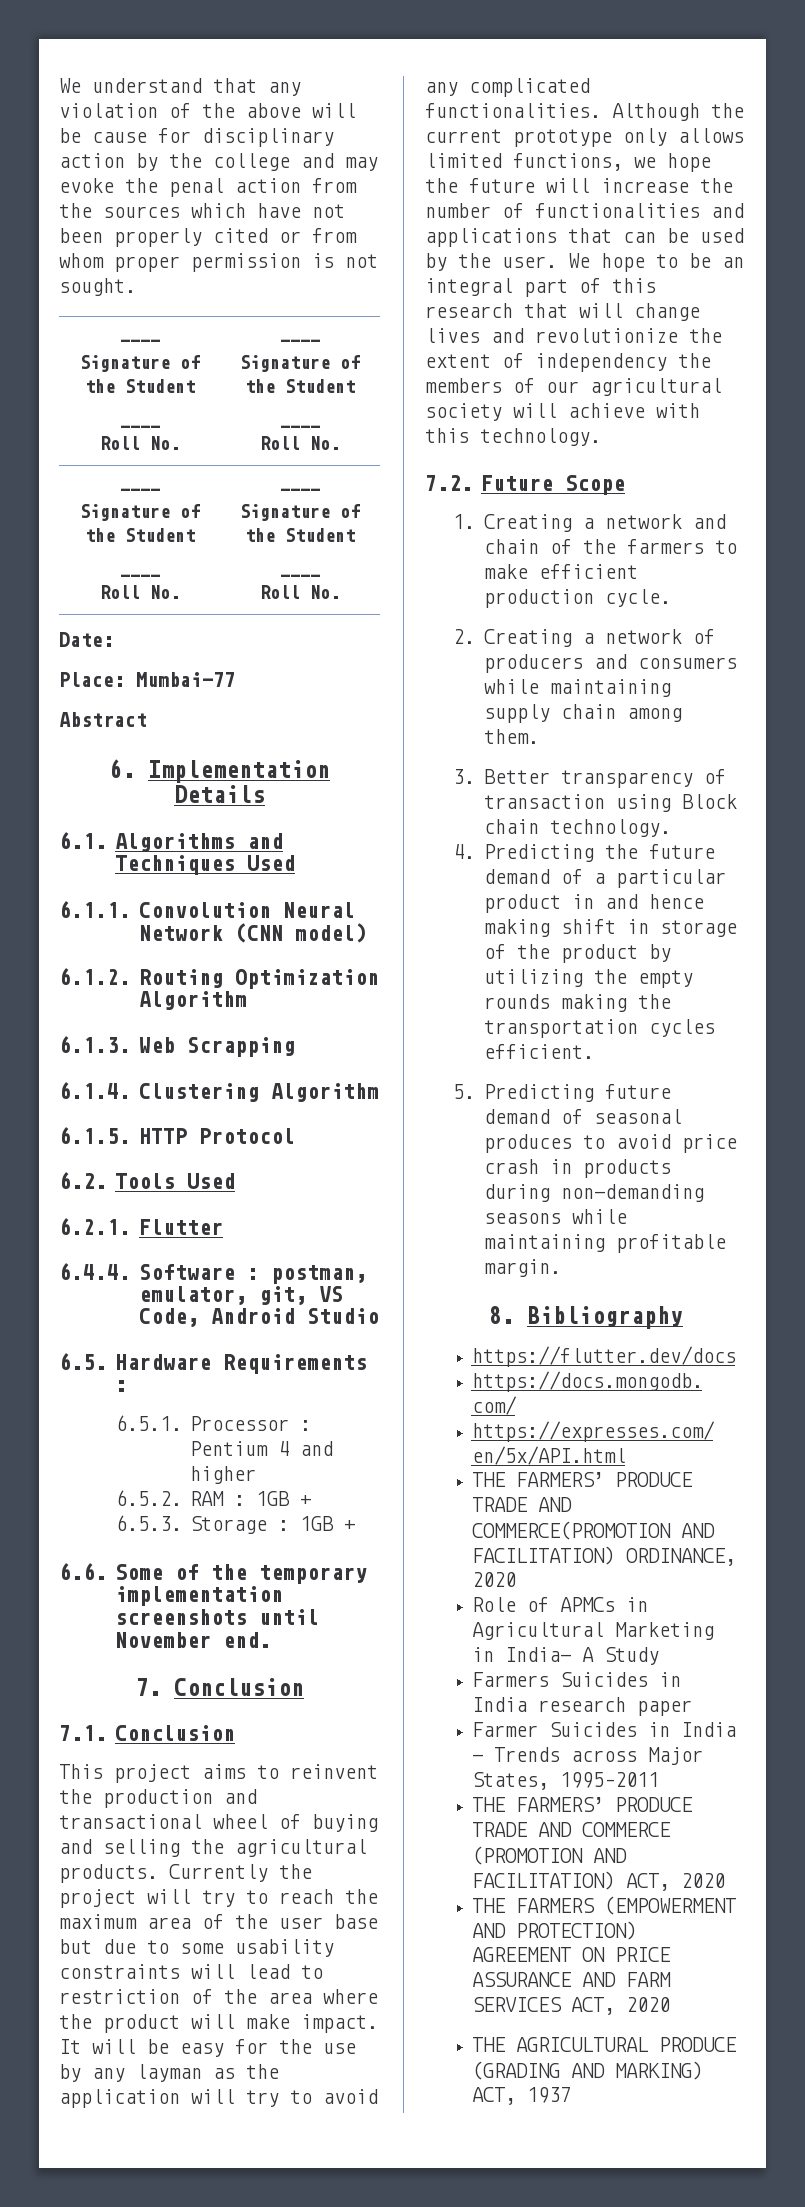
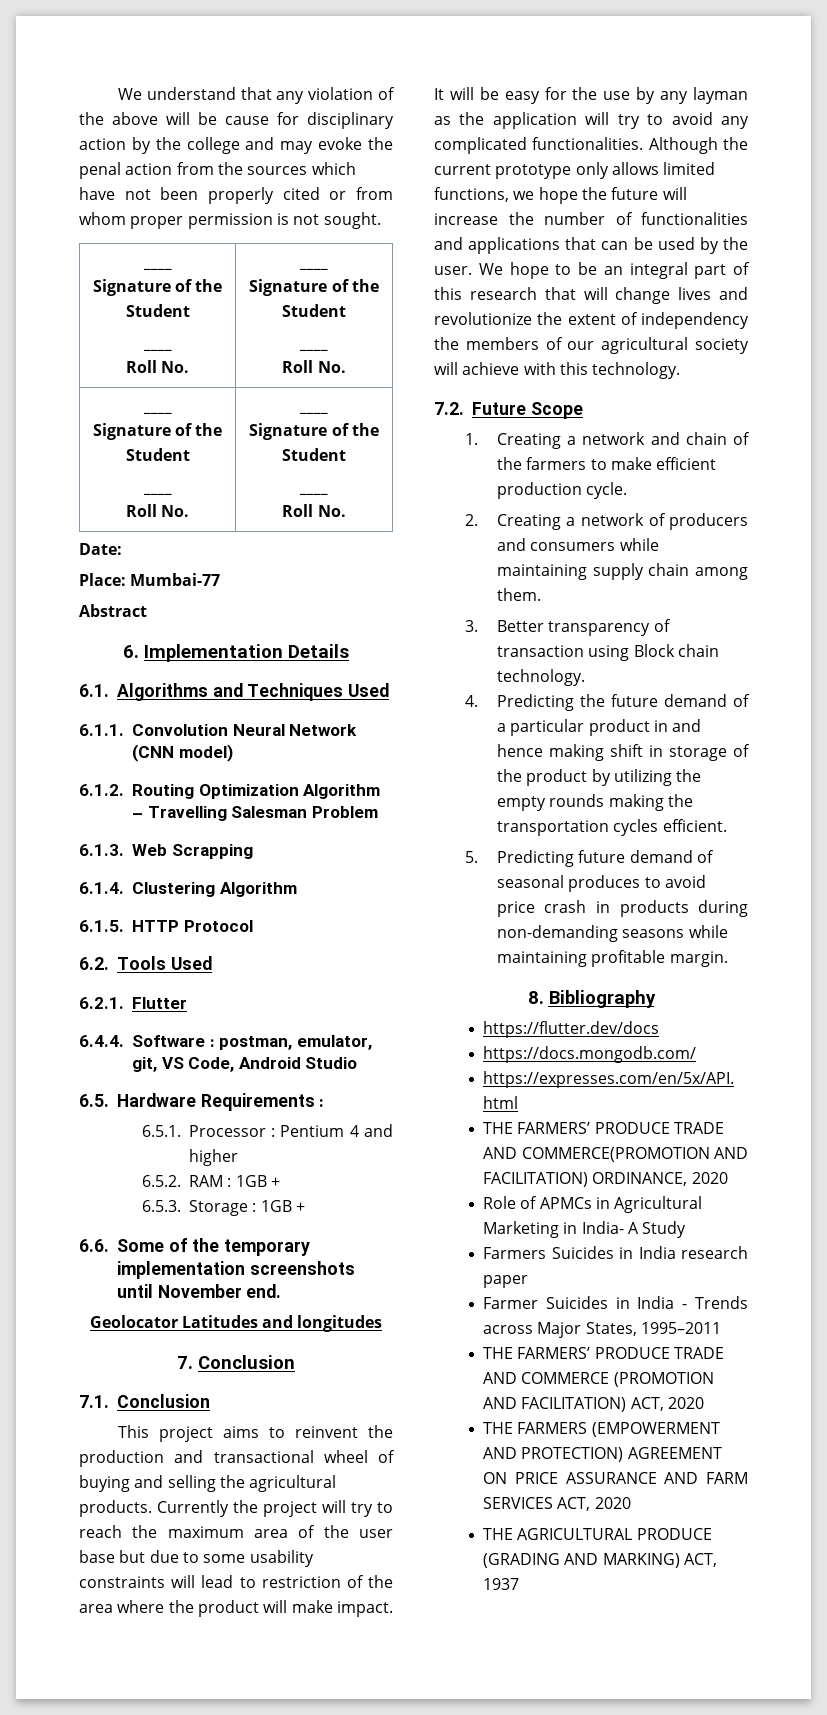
- 6.1.2. Routing Optimization Algorithm
+ 6.1.2. Routing Optimization Algorithm – Travelling Salesman Problem
+ Geolocator Latitudes and longitudes

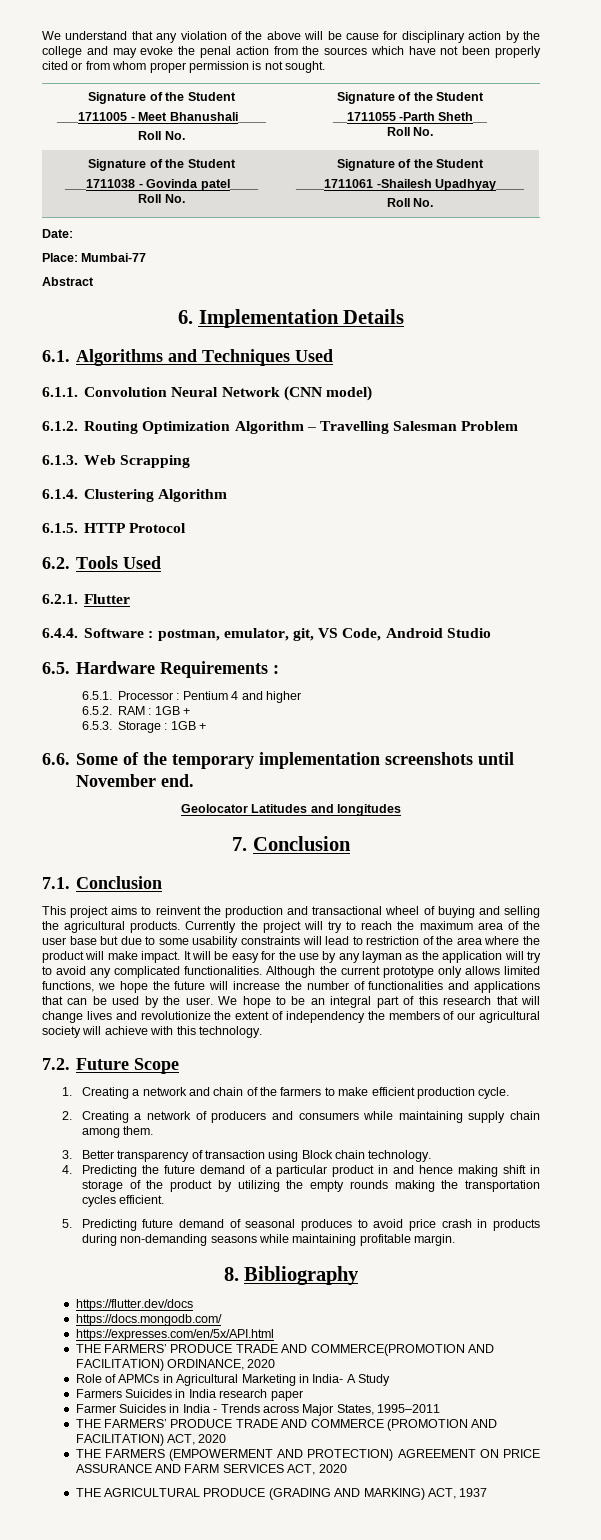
  We understand that any violation of the above will be cause for disciplinary action by the college and may evoke the penal action from the sources which have not been properly cited or from whom proper permission is not sought.
- ____
  Signature of the Student
- ____
- Roll No. | ____
+ ___1711005 - Meet Bhanushali____
+ Roll No. | Signature of the Student
+ __1711055 -Parth Sheth__
+ Roll No.
  Signature of the Student
- ____
- Roll No.
- ____
- Signature of the Student
- ____
- Roll No. | ____
- Signature of the Student
- ____
+ ___1711038 - Govinda patel____
+ Roll No. | Signature of the Student
+ ____1711061 -Shailesh Upadhyay____

